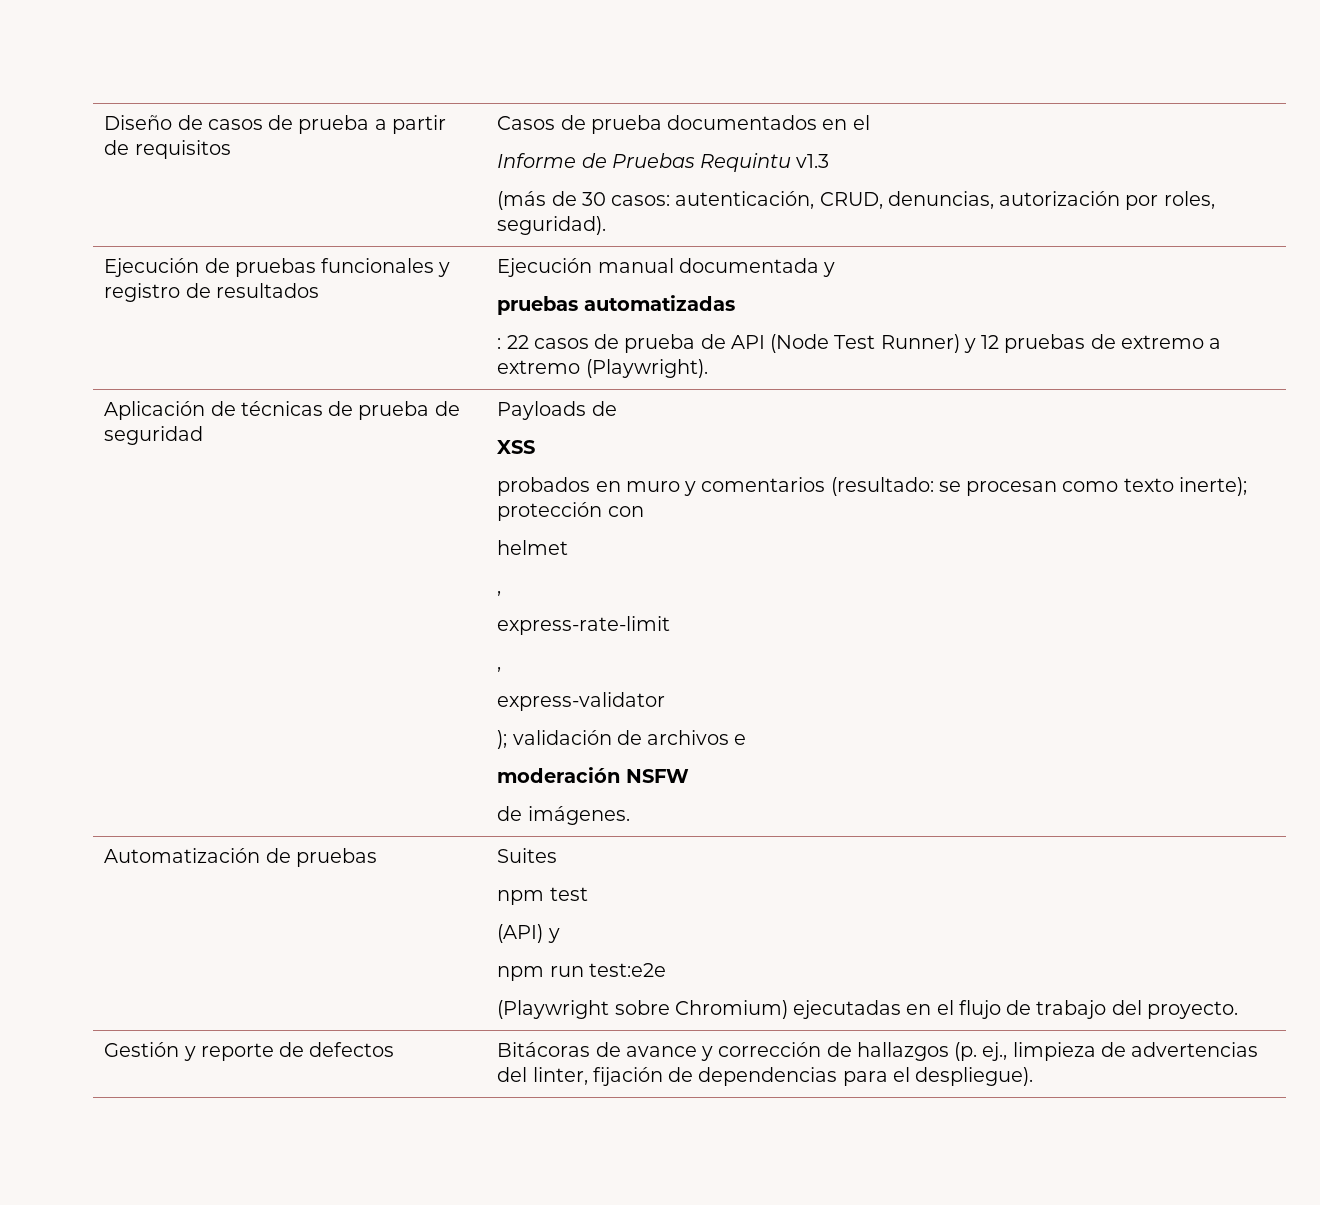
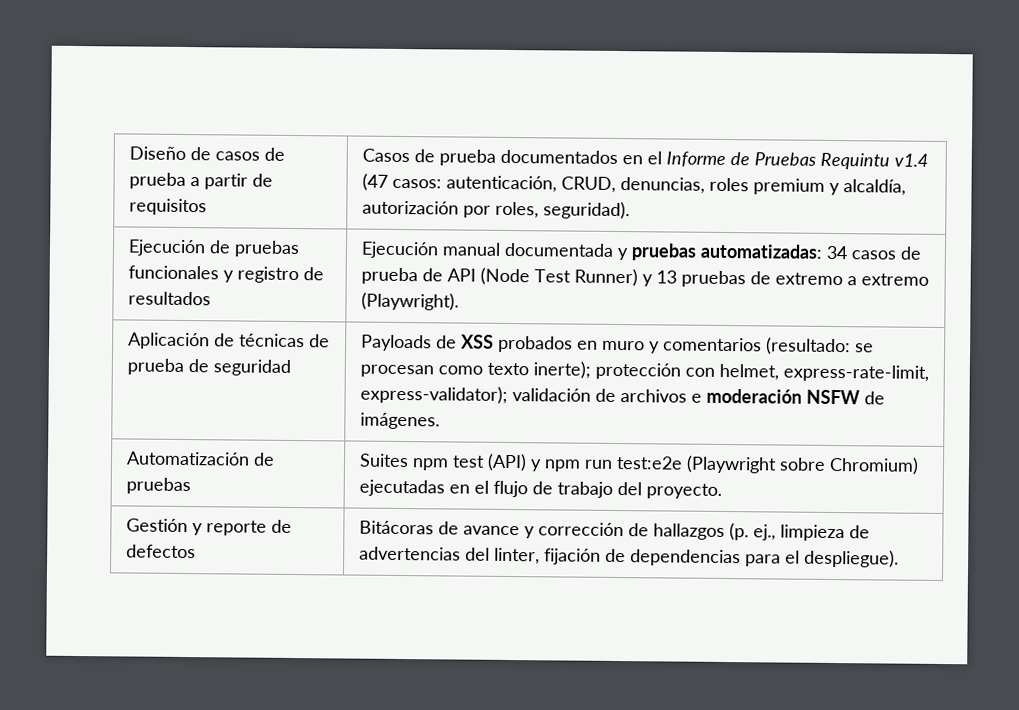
- Diseño de casos de prueba a partir de requisitos | Casos de prueba documentados en el
- Informe de Pruebas Requintu v1.3
- (más de 30 casos: autenticación, CRUD, denuncias, autorización por roles, seguridad).
+ Diseño de casos de prueba a partir de requisitos | Casos de prueba documentados en el Informe de Pruebas Requintu v1.4 (47 casos: autenticación, CRUD, denuncias, roles premium y alcaldía, autorización por roles, seguridad).
- Ejecución de pruebas funcionales y registro de resultados | Ejecución manual documentada y
- pruebas automatizadas
- : 22 casos de prueba de API (Node Test Runner) y 12 pruebas de extremo a extremo (Playwright).
+ Ejecución de pruebas funcionales y registro de resultados | Ejecución manual documentada y pruebas automatizadas: 34 casos de prueba de API (Node Test Runner) y 13 pruebas de extremo a extremo (Playwright).
- Aplicación de técnicas de prueba de seguridad | Payloads de
- XSS
- probados en muro y comentarios (resultado: se procesan como texto inerte); protección con
- helmet
- ,
- express-rate-limit
- ,
- express-validator
- ); validación de archivos e
- moderación NSFW
- de imágenes.
+ Aplicación de técnicas de prueba de seguridad | Payloads de XSS probados en muro y comentarios (resultado: se procesan como texto inerte); protección con helmet, express-rate-limit, express-validator); validación de archivos e moderación NSFW de imágenes.
- Automatización de pruebas | Suites
- npm test
- (API) y
- npm run test:e2e
- (Playwright sobre Chromium) ejecutadas en el flujo de trabajo del proyecto.
+ Automatización de pruebas | Suites npm test (API) y npm run test:e2e (Playwright sobre Chromium) ejecutadas en el flujo de trabajo del proyecto.

